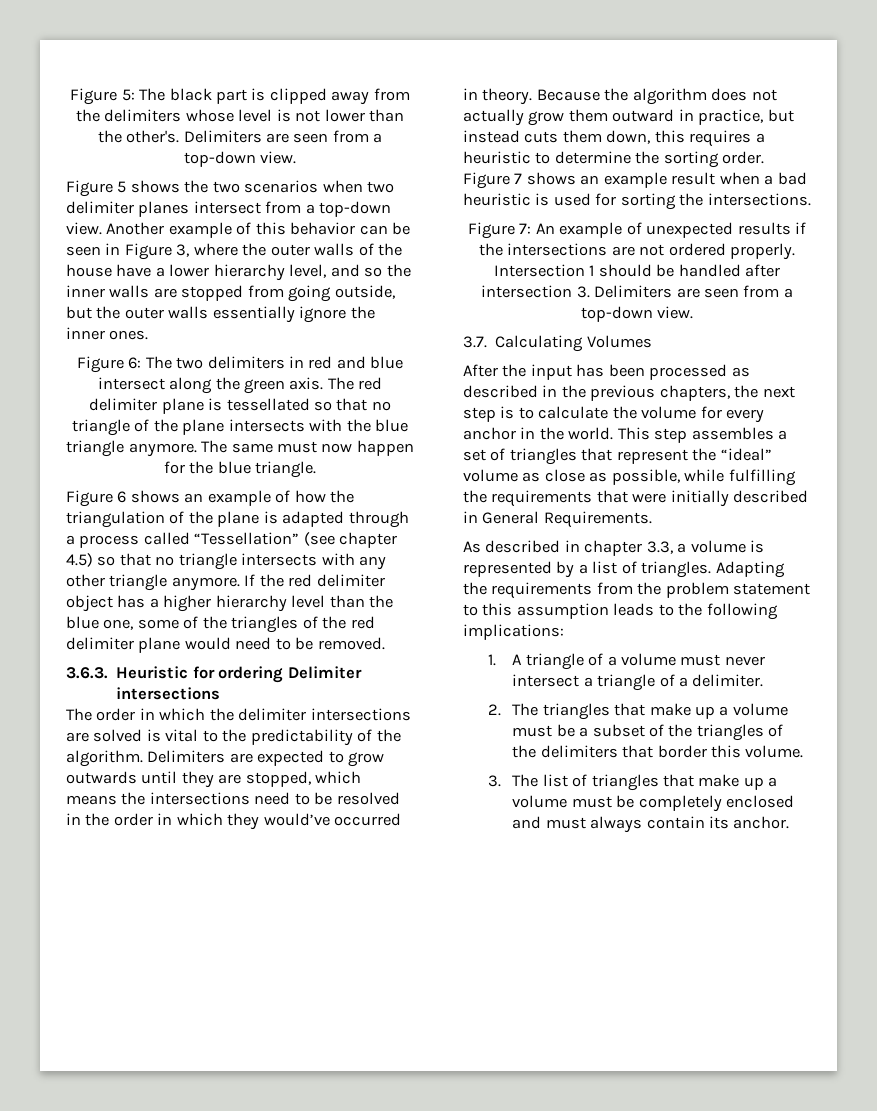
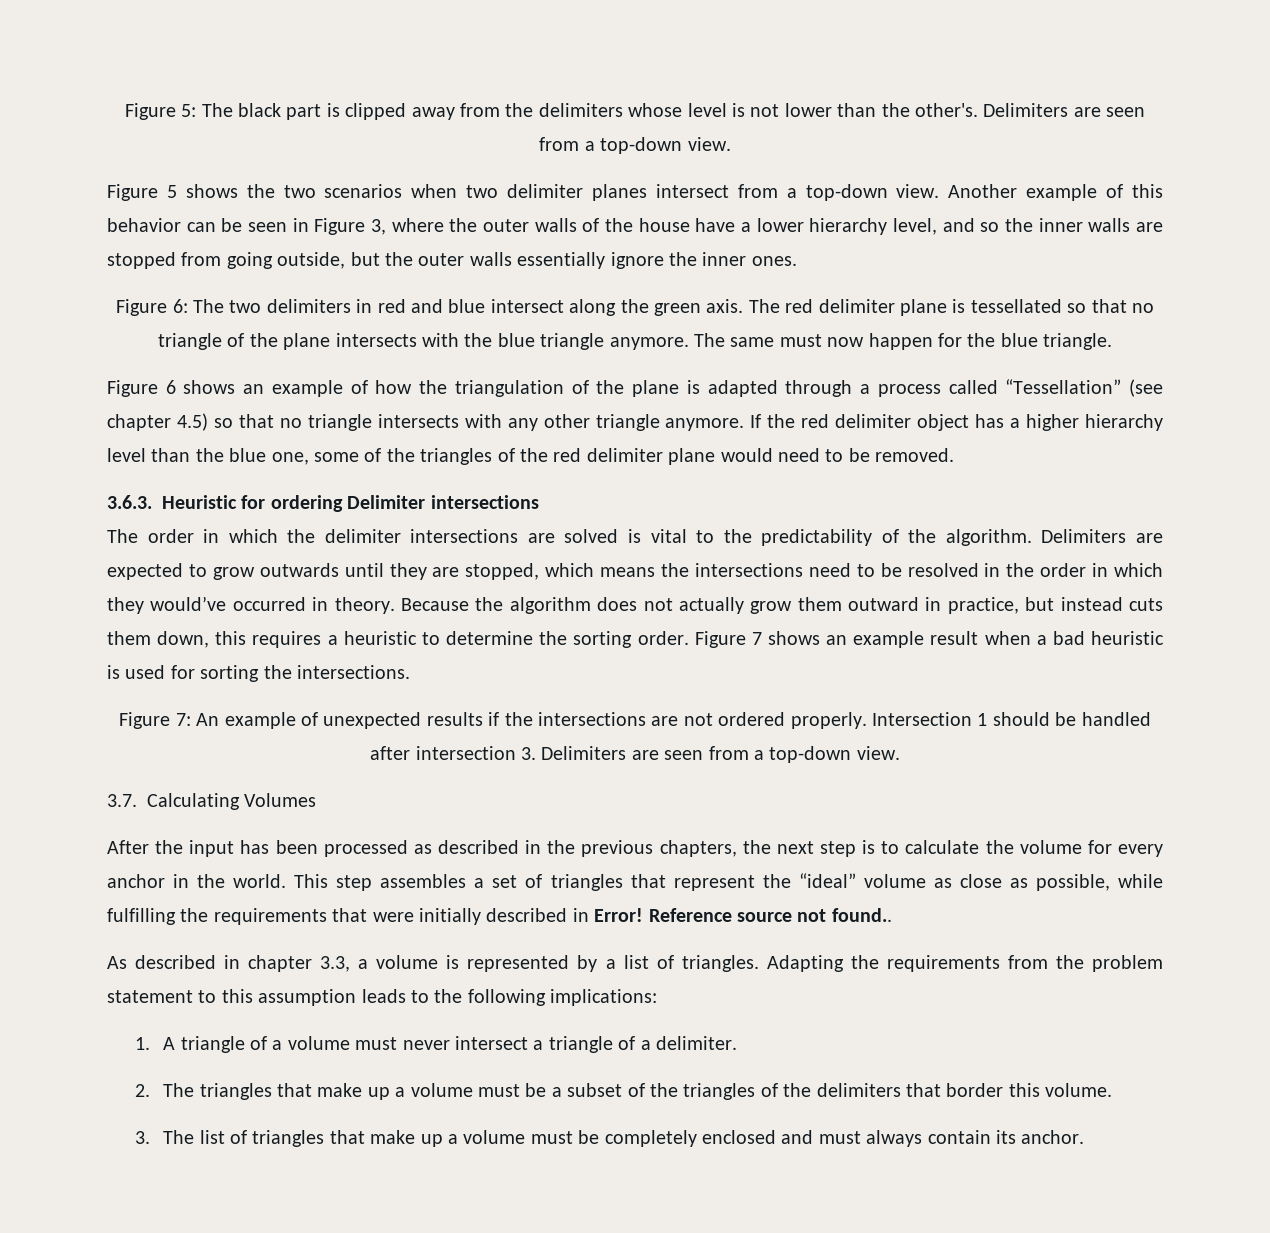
- This step assembles a set of triangles that represent the “ideal” volume as close as possible, while fulfilling the requirements that were initially described in General Requirements.
+ This step assembles a set of triangles that represent the “ideal” volume as close as possible, while fulfilling the requirements that were initially described in Error! Reference source not found..

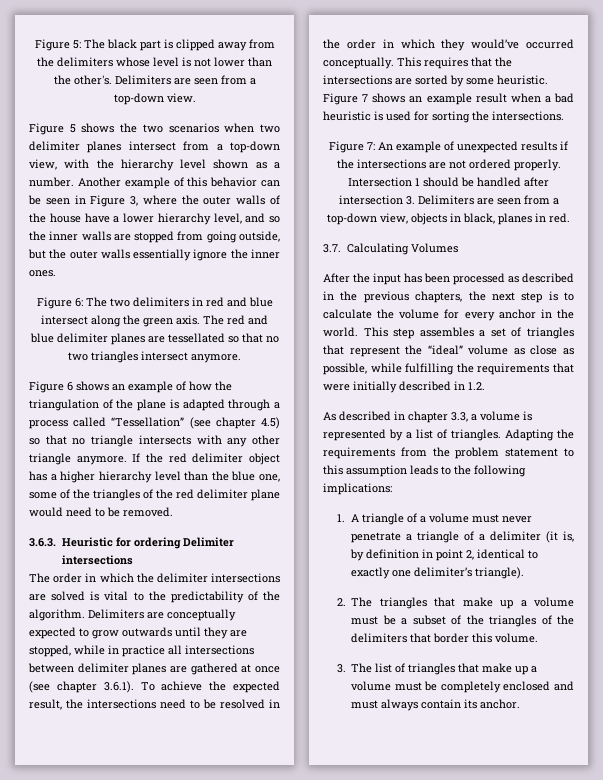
- Figure 5 shows the two scenarios when two delimiter planes intersect from a top-down view.
+ Figure 5 shows the two scenarios when two delimiter planes intersect from a top-down view, with the hierarchy level shown as a number.
- The red delimiter plane is tessellated so that no triangle of the plane intersects with the blue triangle anymore. The same must now happen for the blue triangle.
+ The red and blue delimiter planes are tessellated so that no two triangles intersect anymore.
- Delimiters are expected to grow outwards until they are stopped, which means the intersections need to be resolved in the order in which they would’ve occurred in theory. Because the algorithm does not actually grow them outward in practice, but instead cuts them down, this requires a heuristic to determine the sorting order.
+ Delimiters are conceptually expected to grow outwards until they are stopped, while in practice all intersections between delimiter planes are gathered at once (see chapter 3.6.1). To achieve the expected result, the intersections need to be resolved in the order in which they would’ve occurred conceptually. This requires that the intersections are sorted by some heuristic.
- Intersection 1 should be handled after intersection 3. Delimiters are seen from a top-down view.
+ Intersection 1 should be handled after intersection 3. Delimiters are seen from a top-down view, objects in black, planes in red.
- This step assembles a set of triangles that represent the “ideal” volume as close as possible, while fulfilling the requirements that were initially described in Error! Reference source not found..
+ This step assembles a set of triangles that represent the “ideal” volume as close as possible, while fulfilling the requirements that were initially described in 1.2.
- 1. A triangle of a volume must never intersect a triangle of a delimiter.
+ 1. A triangle of a volume must never penetrate a triangle of a delimiter (it is, by definition in point 2, identical to exactly one delimiter’s triangle).

